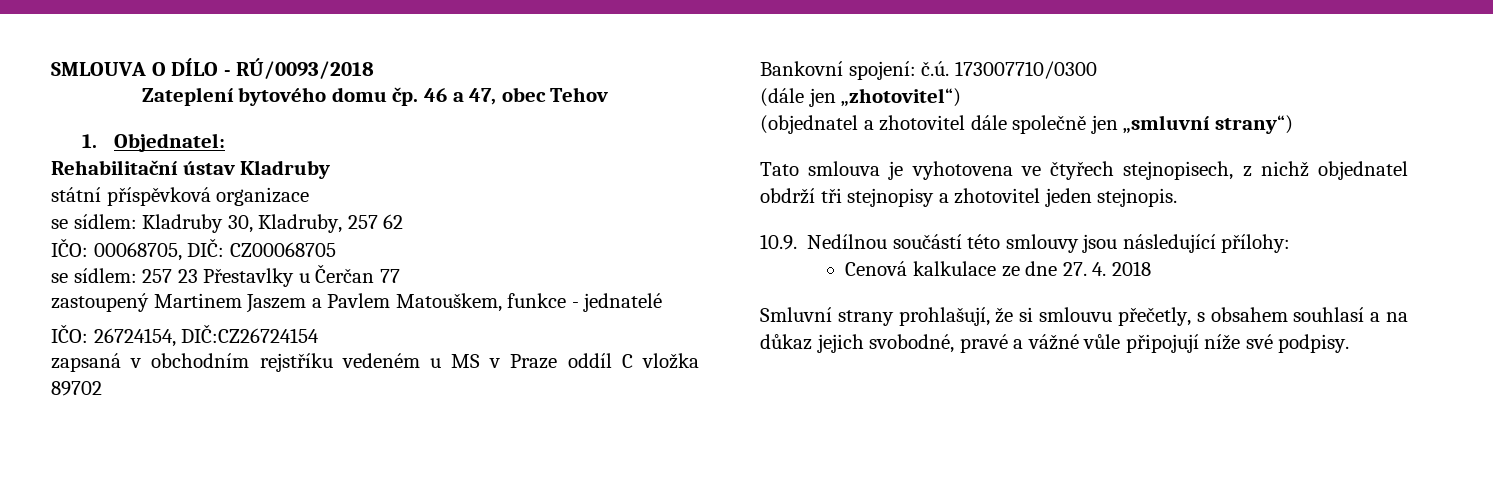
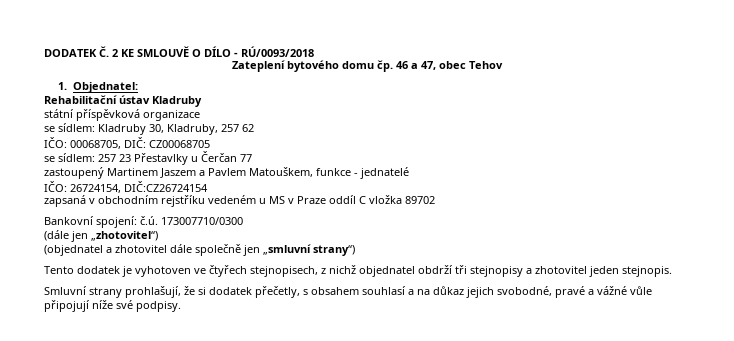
- SMLOUVA O DÍLO - RÚ/0093/2018
+ DODATEK Č. 2 KE SMLOUVĚ O DÍLO - RÚ/0093/2018
- Tato smlouva je vyhotovena ve čtyřech stejnopisech, z nichž objednatel obdrží tři stejnopisy a zhotovitel jeden stejnopis.
+ Tento dodatek je vyhotoven ve čtyřech stejnopisech, z nichž objednatel obdrží tři stejnopisy a zhotovitel jeden stejnopis.
- 10.9. Nedílnou součástí této smlouvy jsou následující přílohy:
- Cenová kalkulace ze dne 27. 4. 2018
- Smluvní strany prohlašují, že si smlouvu přečetly, s obsahem souhlasí a na důkaz jejich svobodné, pravé a vážné vůle připojují níže své podpisy.
+ Smluvní strany prohlašují, že si dodatek přečetly, s obsahem souhlasí a na důkaz jejich svobodné, pravé a vážné vůle připojují níže své podpisy.

